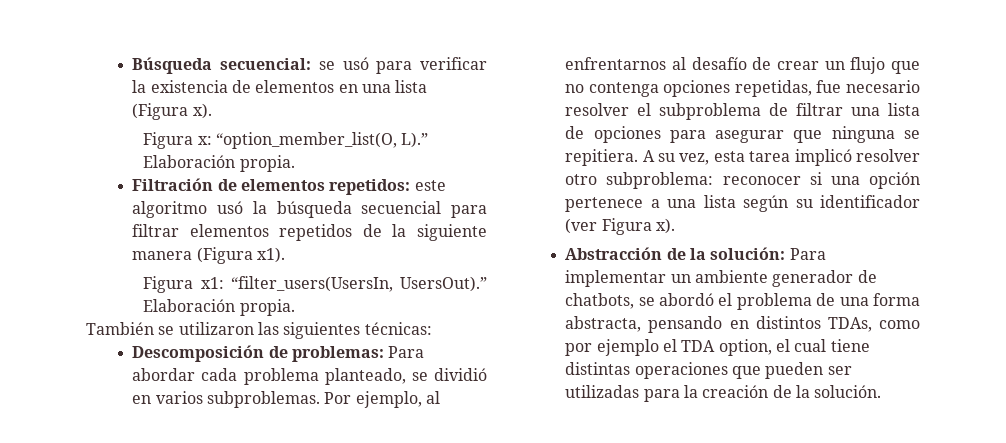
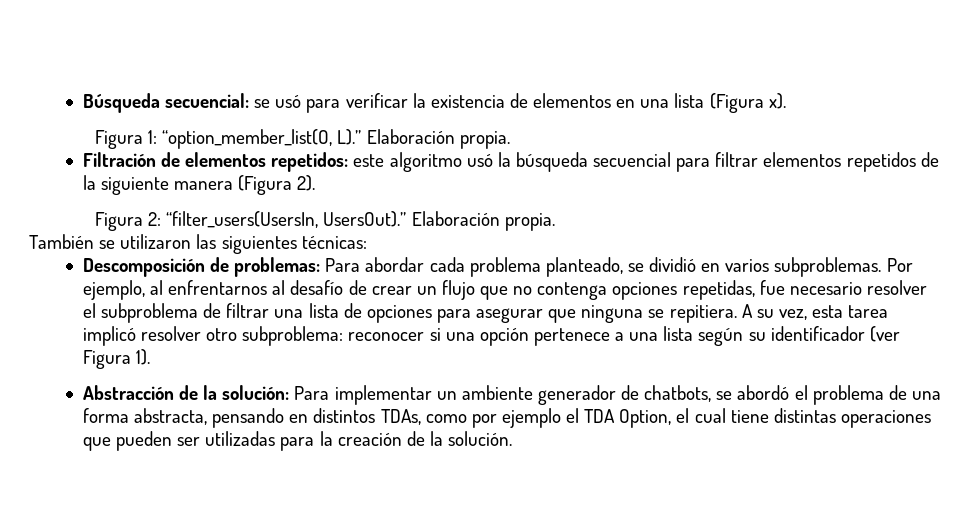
- Figura x: “option_member_list(O, L).” Elaboración propia.
+ Figura 1: “option_member_list(O, L).” Elaboración propia.
- Filtración de elementos repetidos: este algoritmo usó la búsqueda secuencial para filtrar elementos repetidos de la siguiente manera (Figura x1).
- Figura x1: “filter_users(UsersIn, UsersOut).”
+ Filtración de elementos repetidos: este algoritmo usó la búsqueda secuencial para filtrar elementos repetidos de la siguiente manera (Figura 2).
+ Figura 2: “filter_users(UsersIn, UsersOut).”
- A su vez, esta tarea implicó resolver otro subproblema: reconocer si una opción pertenece a una lista según su identificador (ver Figura x).
+ A su vez, esta tarea implicó resolver otro subproblema: reconocer si una opción pertenece a una lista según su identificador (ver Figura 1).
- Abstracción de la solución: Para implementar un ambiente generador de chatbots, se abordó el problema de una forma abstracta, pensando en distintos TDAs, como por ejemplo el TDA option, el cual tiene distintas operaciones que pueden ser utilizadas para la creación de la solución.
+ Abstracción de la solución: Para implementar un ambiente generador de chatbots, se abordó el problema de una forma abstracta, pensando en distintos TDAs, como por ejemplo el TDA Option, el cual tiene distintas operaciones que pueden ser utilizadas para la creación de la solución.

